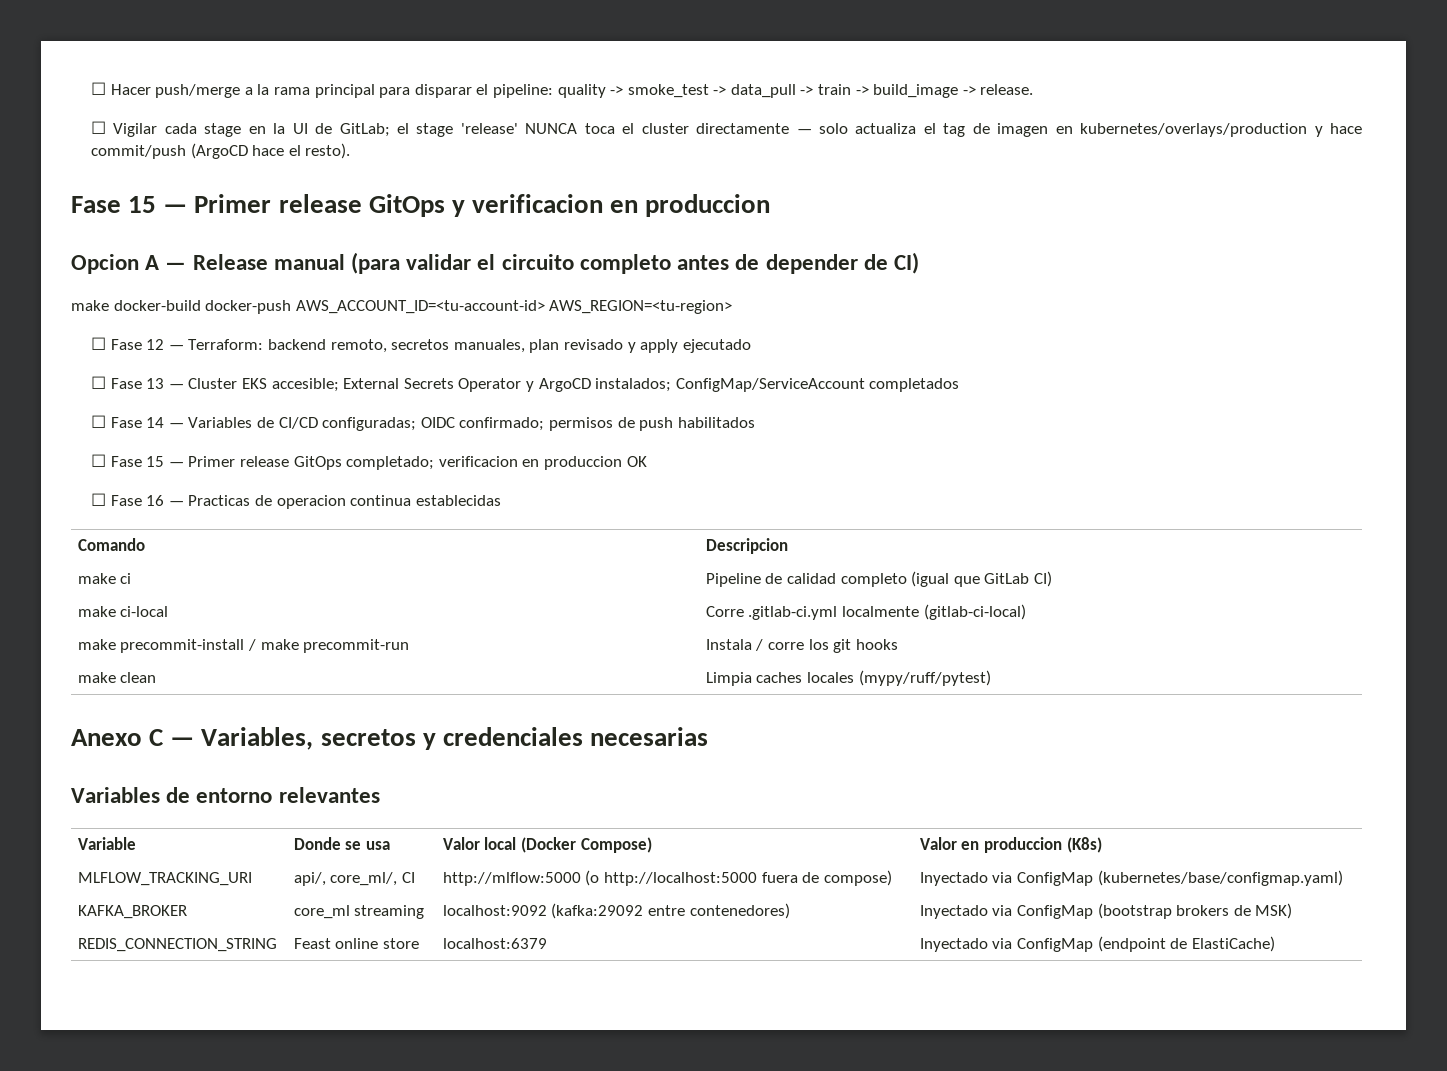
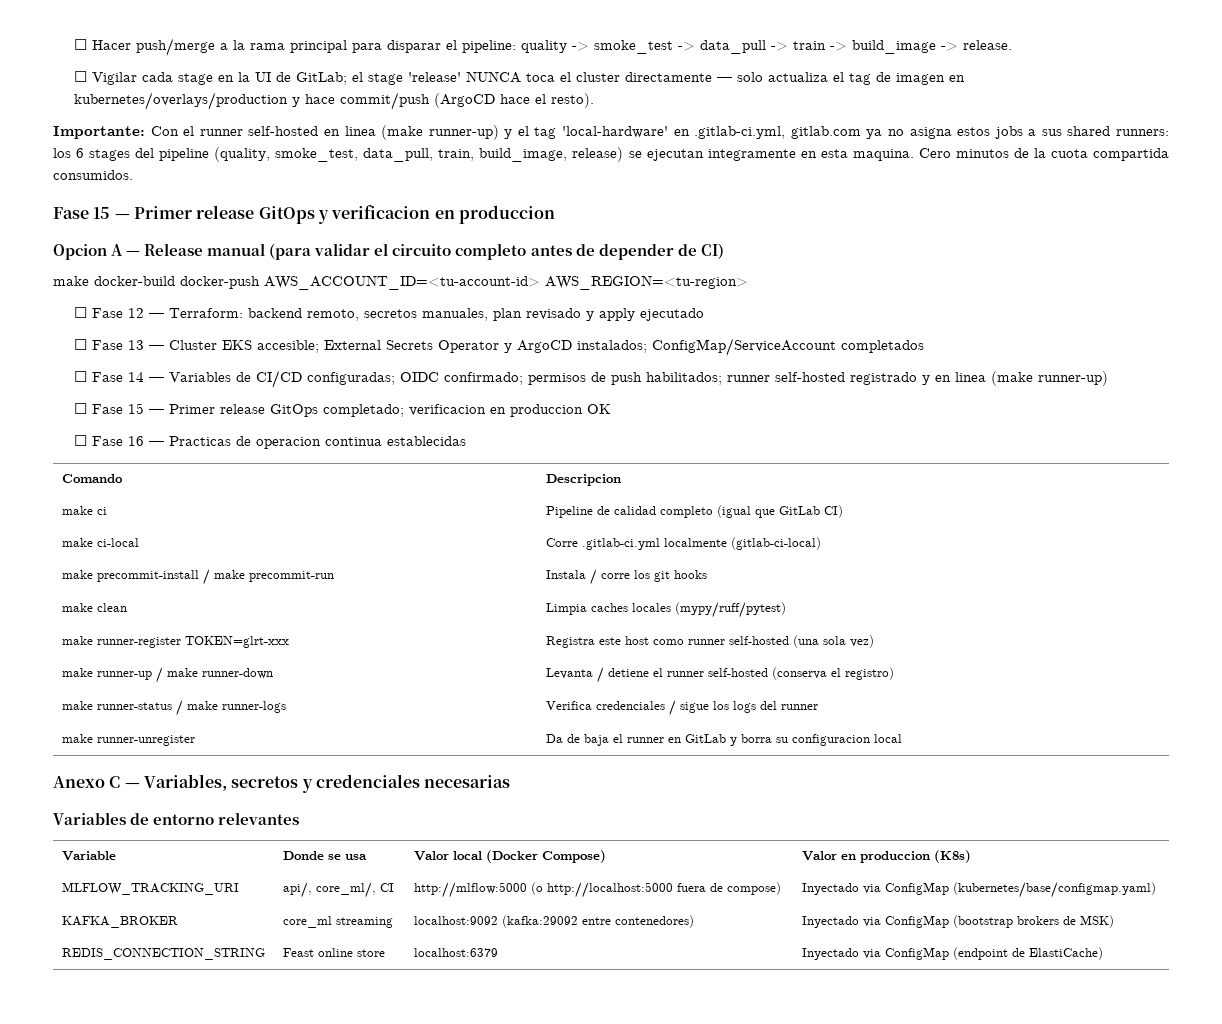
+ Importante: Con el runner self-hosted en linea (make runner-up) y el tag 'local-hardware' en .gitlab-ci.yml, gitlab.com ya no asigna estos jobs a sus shared runners: los 6 stages del pipeline (quality, smoke_test, data_pull, train, build_image, release) se ejecutan integramente en esta maquina. Cero minutos de la cuota compartida consumidos.
- ☐ Fase 14 — Variables de CI/CD configuradas; OIDC confirmado; permisos de push habilitados
+ ☐ Fase 14 — Variables de CI/CD configuradas; OIDC confirmado; permisos de push habilitados; runner self-hosted registrado y en linea (make runner-up)
+ make runner-register TOKEN=glrt-xxx | Registra este host como runner self-hosted (una sola vez)
+ make runner-up / make runner-down | Levanta / detiene el runner self-hosted (conserva el registro)
+ make runner-status / make runner-logs | Verifica credenciales / sigue los logs del runner
+ make runner-unregister | Da de baja el runner en GitLab y borra su configuracion local

